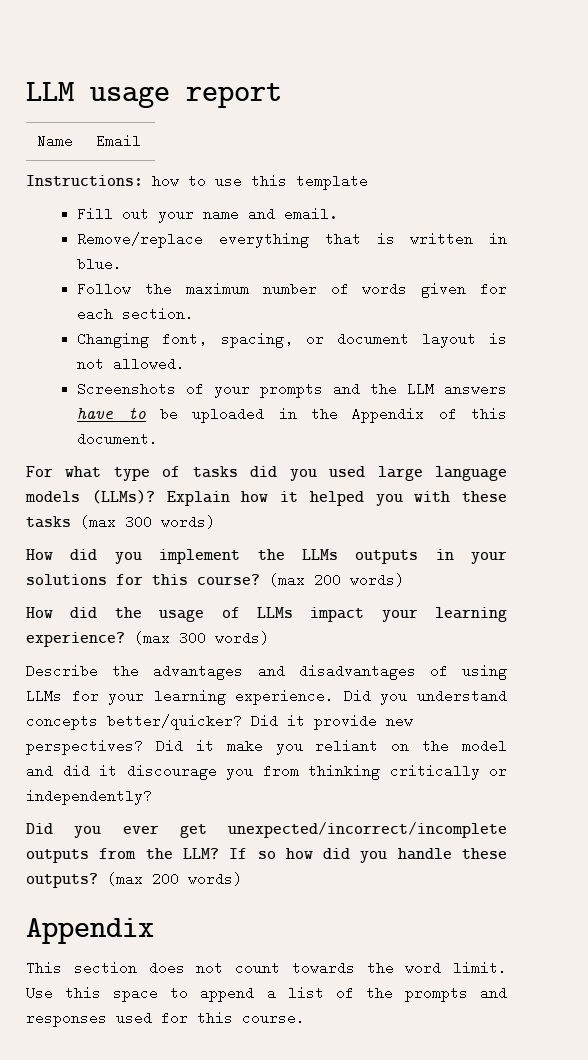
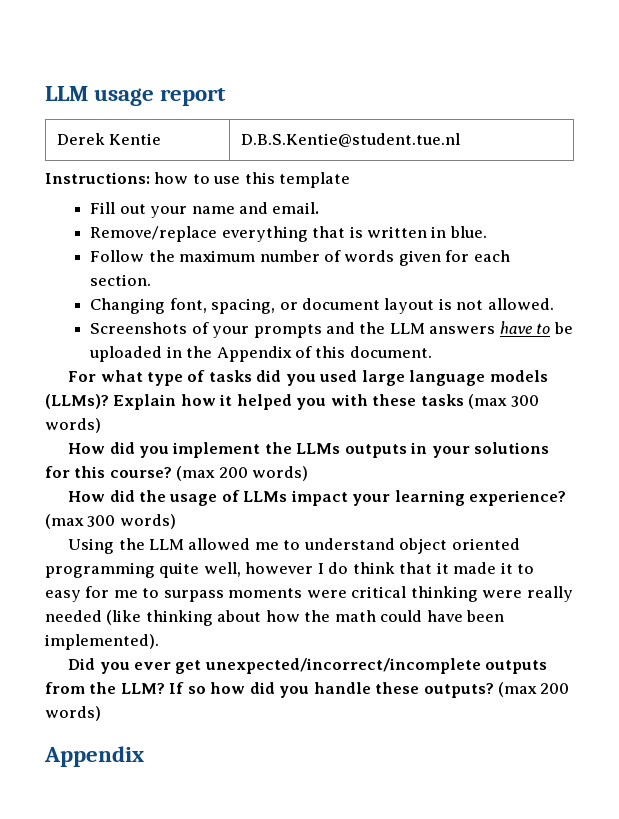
- Name | Email
+ Derek Kentie | D.B.S.Kentie@student.tue.nl
- Describe the advantages and disadvantages of using LLMs for your learning experience. Did you understand concepts better/quicker? Did it provide new perspectives? Did it make you reliant on the model and did it discourage you from thinking critically or independently?
+ Using the LLM allowed me to understand object oriented programming quite well, however I do think that it made it to easy for me to surpass moments were critical thinking were really needed (like thinking about how the math could have been implemented).
- This section does not count towards the word limit. Use this space to append a list of the prompts and responses used for this course.

